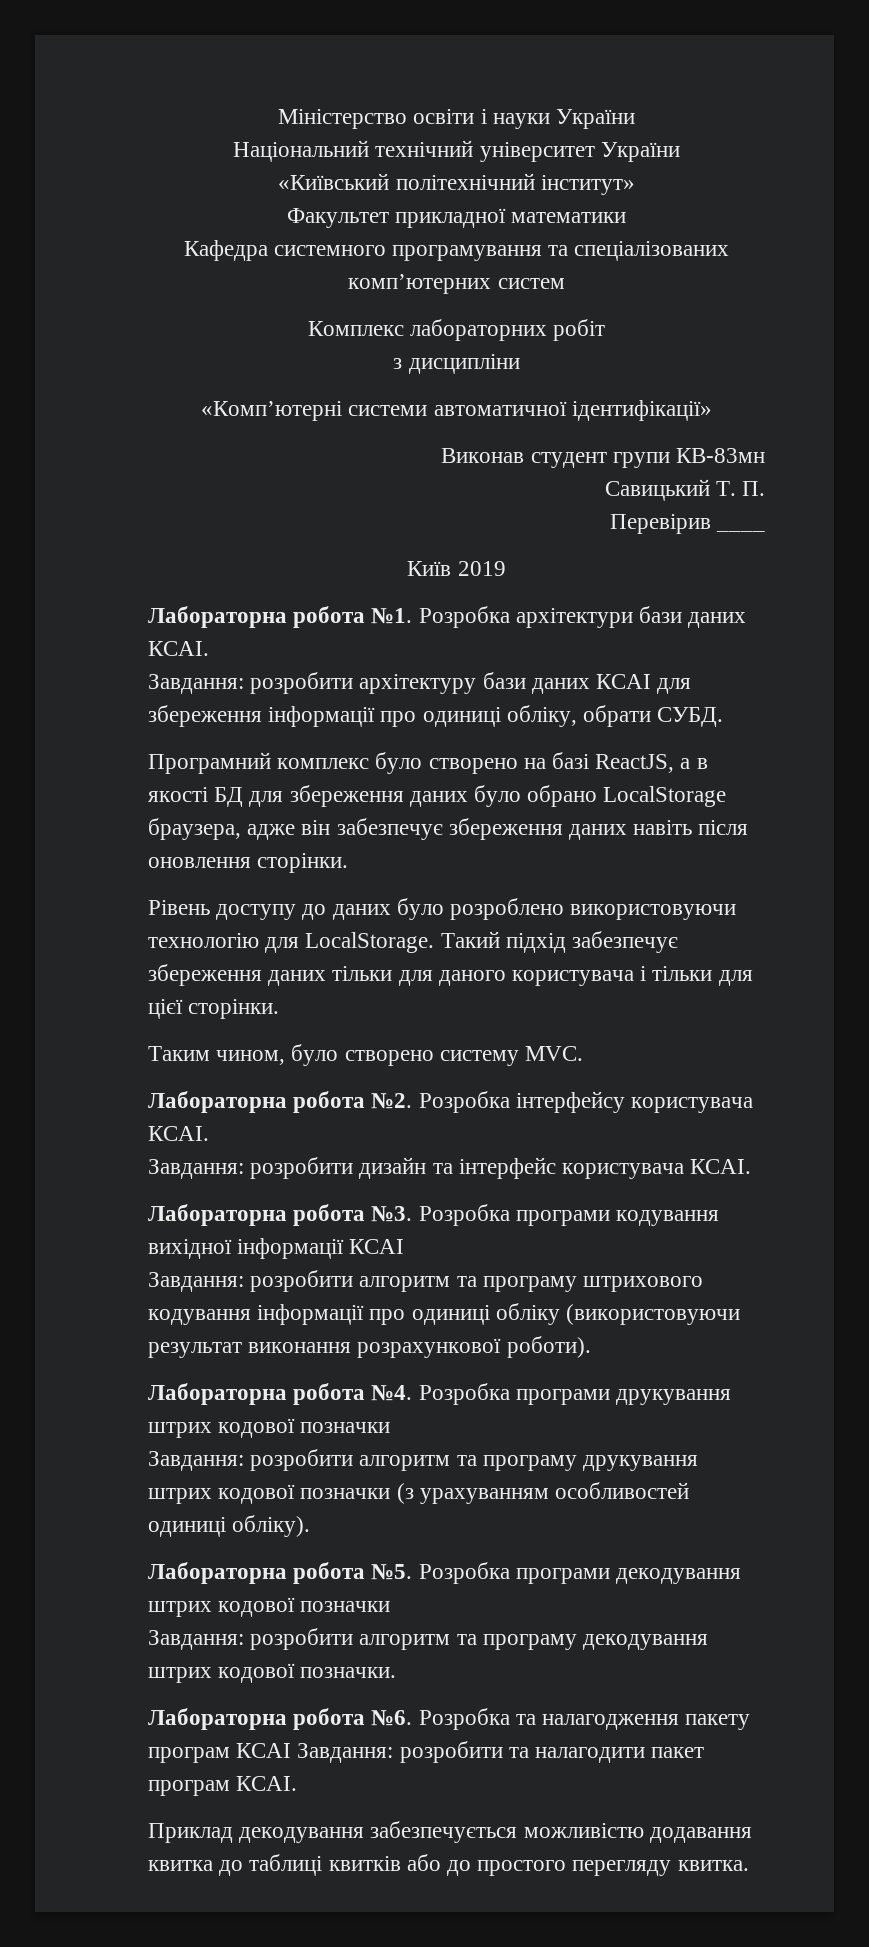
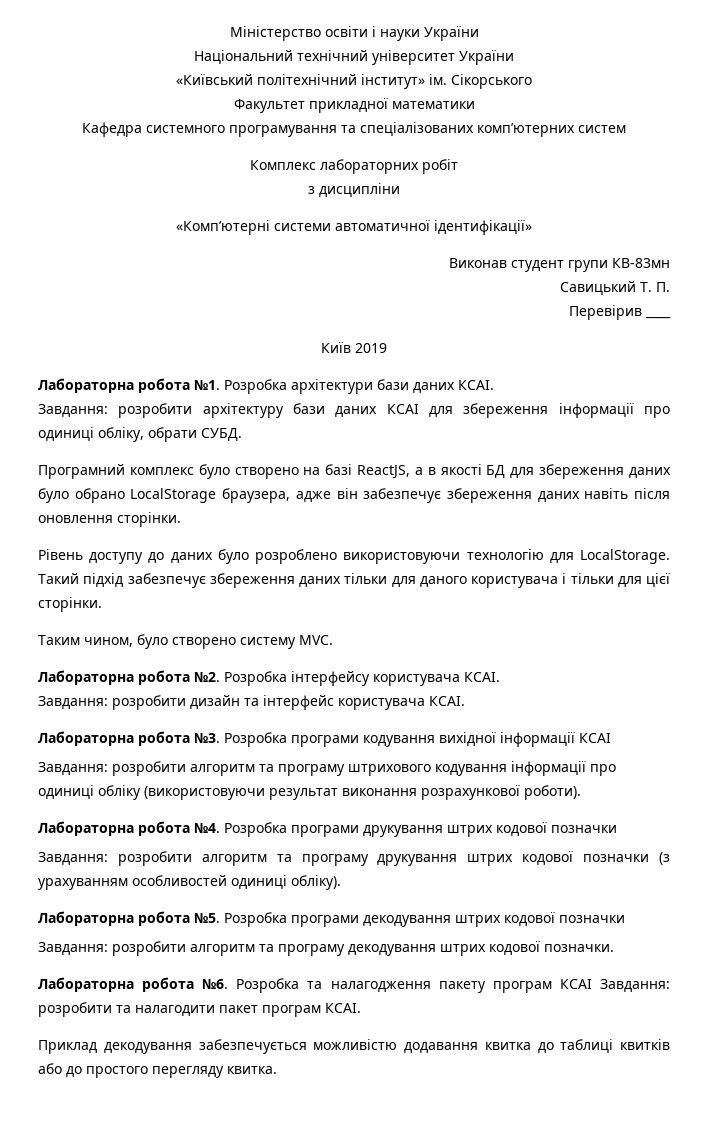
- «Київський політехнічний інститут»
+ «Київський політехнічний інститут» ім. Сікорського

